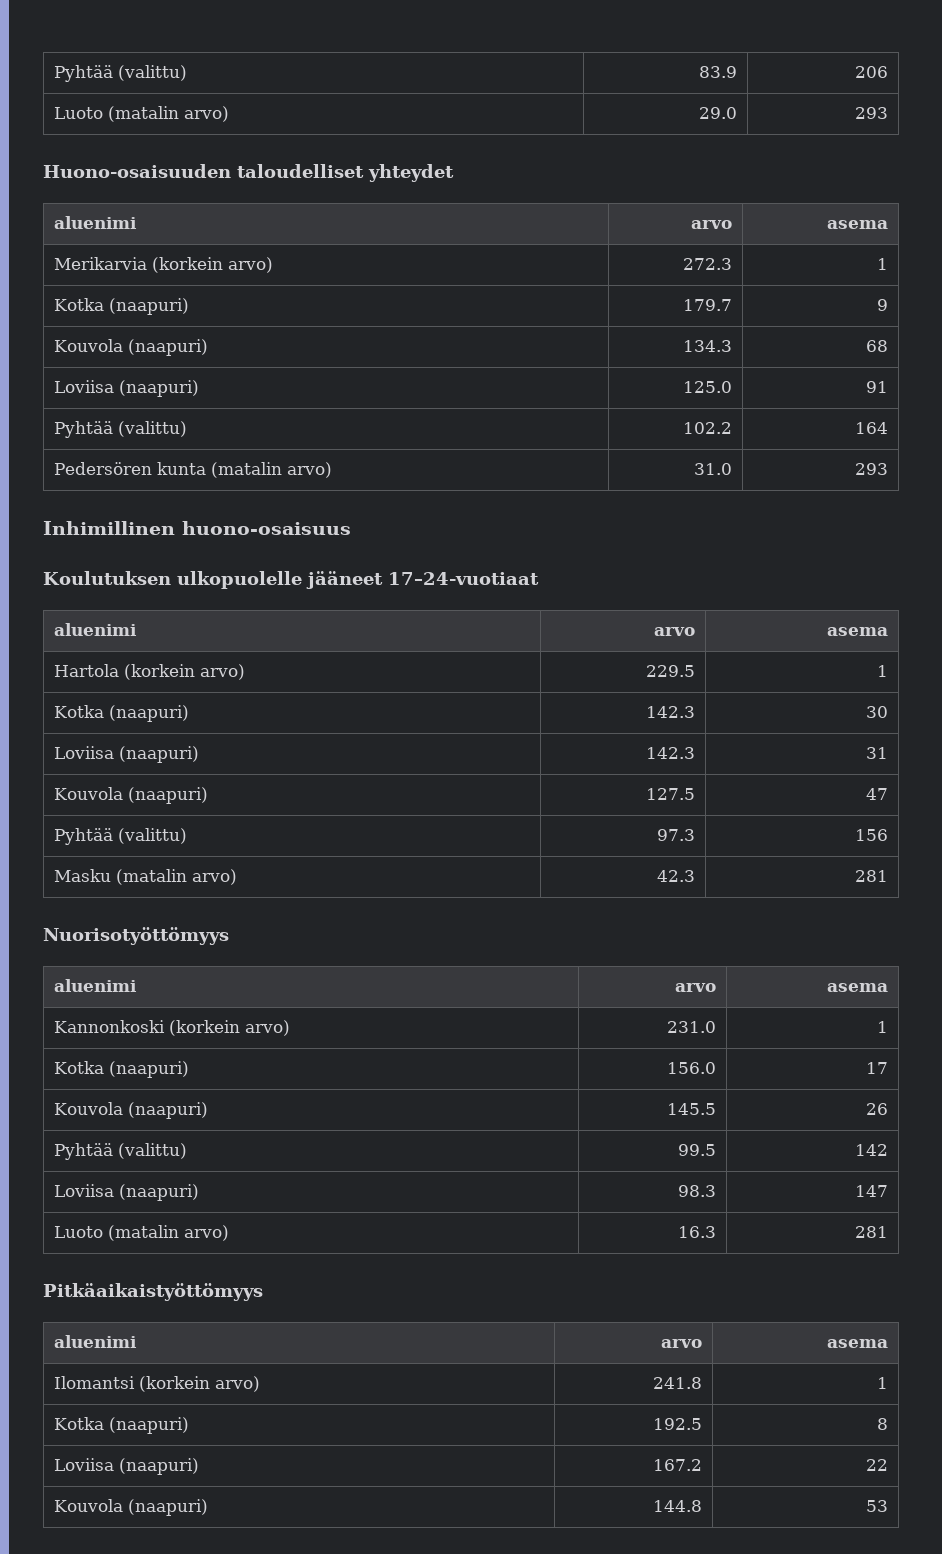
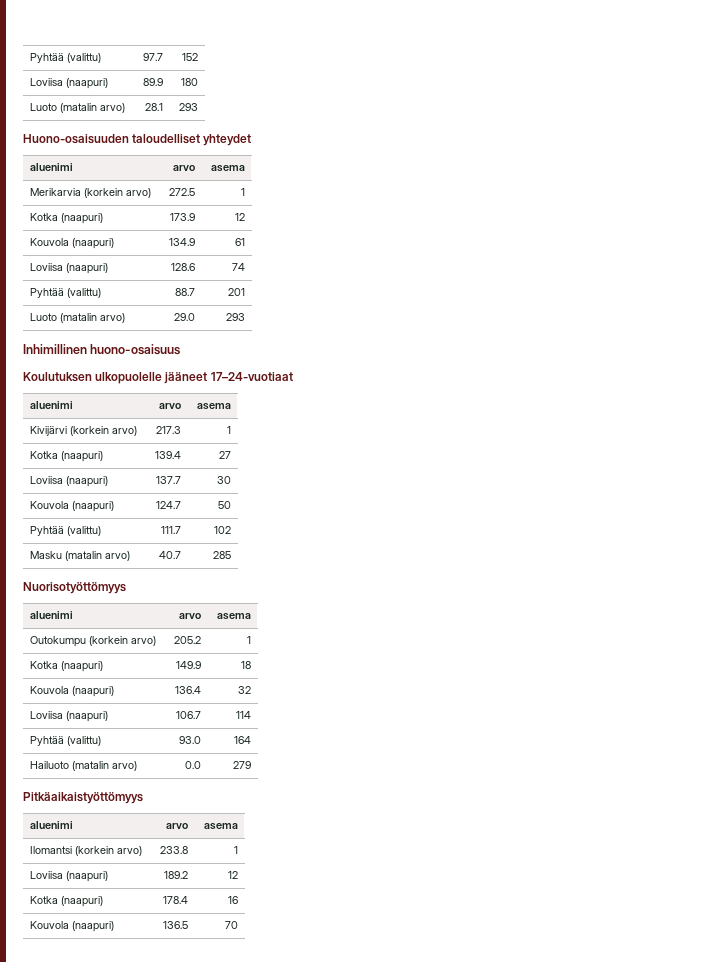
- Pyhtää (valittu) | 83.9 | 206
- Luoto (matalin arvo) | 29.0 | 293
+ Pyhtää (valittu) | 97.7 | 152
+ Loviisa (naapuri) | 89.9 | 180
+ Luoto (matalin arvo) | 28.1 | 293
- Merikarvia (korkein arvo) | 272.3 | 1
- Kotka (naapuri) | 179.7 | 9
- Kouvola (naapuri) | 134.3 | 68
- Loviisa (naapuri) | 125.0 | 91
- Pyhtää (valittu) | 102.2 | 164
- Pedersören kunta (matalin arvo) | 31.0 | 293
+ Merikarvia (korkein arvo) | 272.5 | 1
+ Kotka (naapuri) | 173.9 | 12
+ Kouvola (naapuri) | 134.9 | 61
+ Loviisa (naapuri) | 128.6 | 74
+ Pyhtää (valittu) | 88.7 | 201
+ Luoto (matalin arvo) | 29.0 | 293
- Hartola (korkein arvo) | 229.5 | 1
- Kotka (naapuri) | 142.3 | 30
- Loviisa (naapuri) | 142.3 | 31
- Kouvola (naapuri) | 127.5 | 47
- Pyhtää (valittu) | 97.3 | 156
+ Kivijärvi (korkein arvo) | 217.3 | 1
+ Kotka (naapuri) | 139.4 | 27
+ Loviisa (naapuri) | 137.7 | 30
+ Kouvola (naapuri) | 124.7 | 50
+ Pyhtää (valittu) | 111.7 | 102
- Masku (matalin arvo) | 42.3 | 281
+ Masku (matalin arvo) | 40.7 | 285
- Kannonkoski (korkein arvo) | 231.0 | 1
- Kotka (naapuri) | 156.0 | 17
- Kouvola (naapuri) | 145.5 | 26
- Pyhtää (valittu) | 99.5 | 142
- Loviisa (naapuri) | 98.3 | 147
- Luoto (matalin arvo) | 16.3 | 281
+ Outokumpu (korkein arvo) | 205.2 | 1
+ Kotka (naapuri) | 149.9 | 18
+ Kouvola (naapuri) | 136.4 | 32
+ Loviisa (naapuri) | 106.7 | 114
+ Pyhtää (valittu) | 93.0 | 164
+ Hailuoto (matalin arvo) | 0.0 | 279
- Ilomantsi (korkein arvo) | 241.8 | 1
- Kotka (naapuri) | 192.5 | 8
- Loviisa (naapuri) | 167.2 | 22
- Kouvola (naapuri) | 144.8 | 53
+ Ilomantsi (korkein arvo) | 233.8 | 1
+ Loviisa (naapuri) | 189.2 | 12
+ Kotka (naapuri) | 178.4 | 16
+ Kouvola (naapuri) | 136.5 | 70

